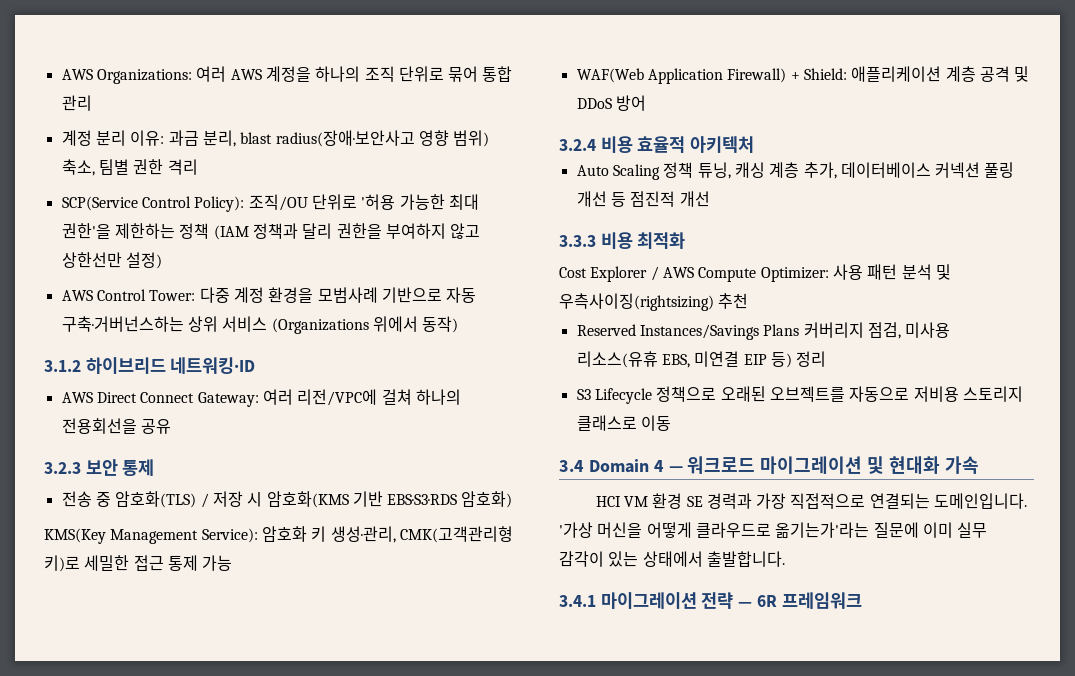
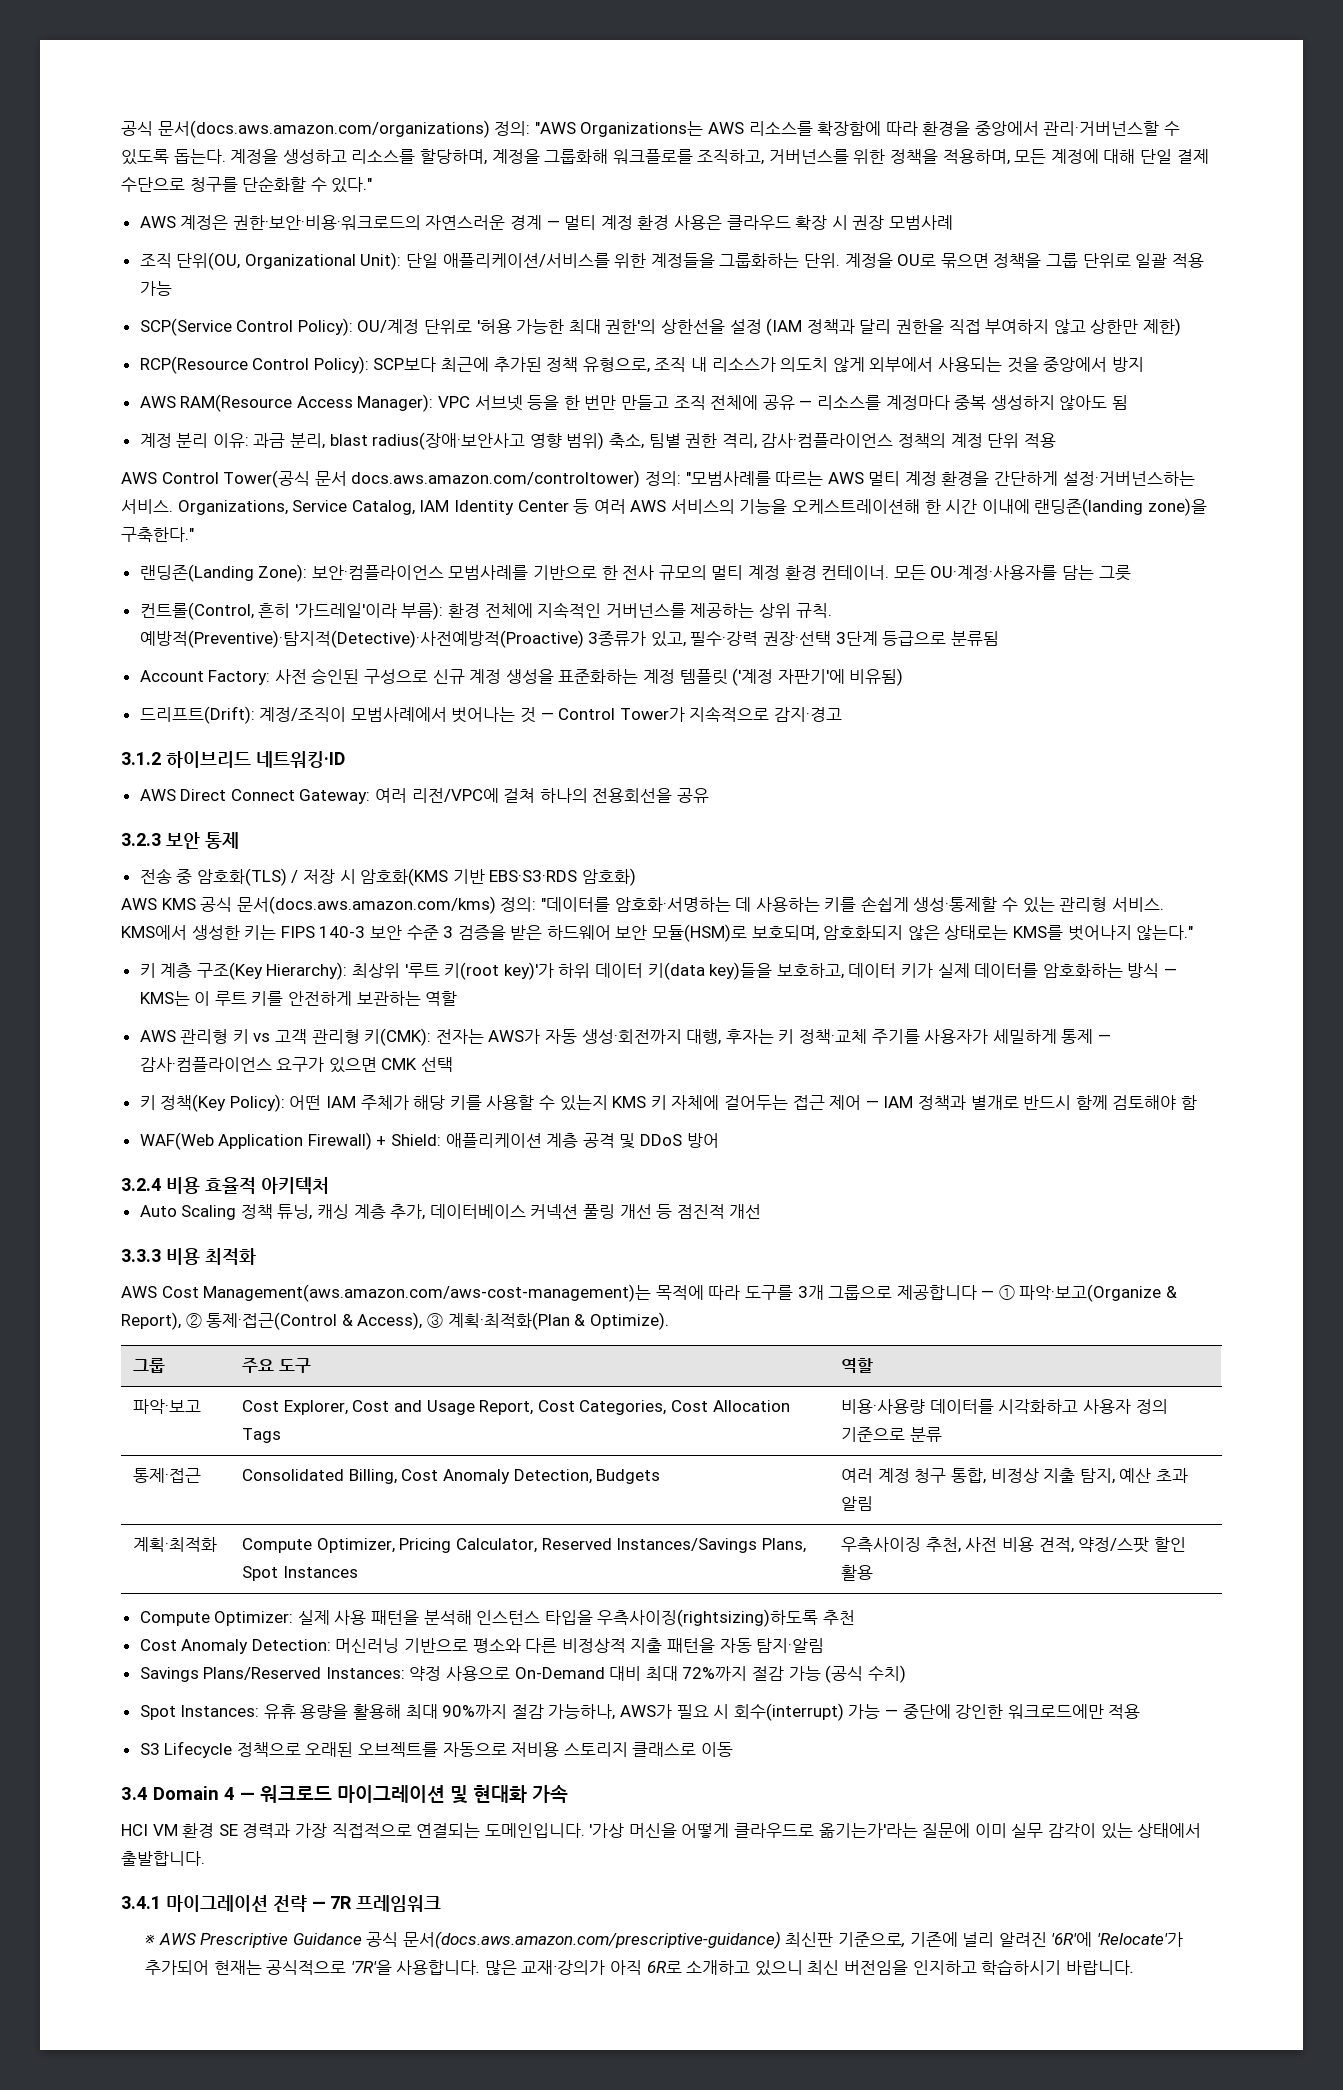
- AWS Organizations: 여러 AWS 계정을 하나의 조직 단위로 묶어 통합 관리
+ 공식 문서(docs.aws.amazon.com/organizations) 정의: "AWS Organizations는 AWS 리소스를 확장함에 따라 환경을 중앙에서 관리·거버넌스할 수 있도록 돕는다. 계정을 생성하고 리소스를 할당하며, 계정을 그룹화해 워크플로를 조직하고, 거버넌스를 위한 정책을 적용하며, 모든 계정에 대해 단일 결제 수단으로 청구를 단순화할 수 있다."
+ AWS 계정은 권한·보안·비용·워크로드의 자연스러운 경계 — 멀티 계정 환경 사용은 클라우드 확장 시 권장 모범사례
+ 조직 단위(OU, Organizational Unit): 단일 애플리케이션/서비스를 위한 계정들을 그룹화하는 단위. 계정을 OU로 묶으면 정책을 그룹 단위로 일괄 적용 가능
+ SCP(Service Control Policy): OU/계정 단위로 '허용 가능한 최대 권한'의 상한선을 설정 (IAM 정책과 달리 권한을 직접 부여하지 않고 상한만 제한)
+ RCP(Resource Control Policy): SCP보다 최근에 추가된 정책 유형으로, 조직 내 리소스가 의도치 않게 외부에서 사용되는 것을 중앙에서 방지
+ AWS RAM(Resource Access Manager): VPC 서브넷 등을 한 번만 만들고 조직 전체에 공유 — 리소스를 계정마다 중복 생성하지 않아도 됨
- 계정 분리 이유: 과금 분리, blast radius(장애·보안사고 영향 범위) 축소, 팀별 권한 격리
- SCP(Service Control Policy): 조직/OU 단위로 '허용 가능한 최대 권한'을 제한하는 정책 (IAM 정책과 달리 권한을 부여하지 않고 상한선만 설정)
- AWS Control Tower: 다중 계정 환경을 모범사례 기반으로 자동 구축·거버넌스하는 상위 서비스 (Organizations 위에서 동작)
+ 계정 분리 이유: 과금 분리, blast radius(장애·보안사고 영향 범위) 축소, 팀별 권한 격리, 감사·컴플라이언스 정책의 계정 단위 적용
+ AWS Control Tower(공식 문서 docs.aws.amazon.com/controltower) 정의: "모범사례를 따르는 AWS 멀티 계정 환경을 간단하게 설정·거버넌스하는 서비스. Organizations, Service Catalog, IAM Identity Center 등 여러 AWS 서비스의 기능을 오케스트레이션해 한 시간 이내에 랜딩존(landing zone)을 구축한다."
+ 랜딩존(Landing Zone): 보안·컴플라이언스 모범사례를 기반으로 한 전사 규모의 멀티 계정 환경 컨테이너. 모든 OU·계정·사용자를 담는 그릇
+ 컨트롤(Control, 흔히 '가드레일'이라 부름): 환경 전체에 지속적인 거버넌스를 제공하는 상위 규칙. 예방적(Preventive)·탐지적(Detective)·사전예방적(Proactive) 3종류가 있고, 필수·강력 권장·선택 3단계 등급으로 분류됨
+ Account Factory: 사전 승인된 구성으로 신규 계정 생성을 표준화하는 계정 템플릿 ('계정 자판기'에 비유됨)
+ 드리프트(Drift): 계정/조직이 모범사례에서 벗어나는 것 — Control Tower가 지속적으로 감지·경고
- KMS(Key Management Service): 암호화 키 생성·관리, CMK(고객관리형 키)로 세밀한 접근 통제 가능
+ AWS KMS 공식 문서(docs.aws.amazon.com/kms) 정의: "데이터를 암호화·서명하는 데 사용하는 키를 손쉽게 생성·통제할 수 있는 관리형 서비스. KMS에서 생성한 키는 FIPS 140-3 보안 수준 3 검증을 받은 하드웨어 보안 모듈(HSM)로 보호되며, 암호화되지 않은 상태로는 KMS를 벗어나지 않는다."
+ 키 계층 구조(Key Hierarchy): 최상위 '루트 키(root key)'가 하위 데이터 키(data key)들을 보호하고, 데이터 키가 실제 데이터를 암호화하는 방식 — KMS는 이 루트 키를 안전하게 보관하는 역할
+ AWS 관리형 키 vs 고객 관리형 키(CMK): 전자는 AWS가 자동 생성·회전까지 대행, 후자는 키 정책·교체 주기를 사용자가 세밀하게 통제 — 감사·컴플라이언스 요구가 있으면 CMK 선택
+ 키 정책(Key Policy): 어떤 IAM 주체가 해당 키를 사용할 수 있는지 KMS 키 자체에 걸어두는 접근 제어 — IAM 정책과 별개로 반드시 함께 검토해야 함
- Cost Explorer / AWS Compute Optimizer: 사용 패턴 분석 및 우측사이징(rightsizing) 추천
- Reserved Instances/Savings Plans 커버리지 점검, 미사용 리소스(유휴 EBS, 미연결 EIP 등) 정리
+ AWS Cost Management(aws.amazon.com/aws-cost-management)는 목적에 따라 도구를 3개 그룹으로 제공합니다 — ① 파악·보고(Organize & Report), ② 통제·접근(Control & Access), ③ 계획·최적화(Plan & Optimize).
+ 그룹 | 주요 도구 | 역할
+ 파악·보고 | Cost Explorer, Cost and Usage Report, Cost Categories, Cost Allocation Tags | 비용·사용량 데이터를 시각화하고 사용자 정의 기준으로 분류
+ 통제·접근 | Consolidated Billing, Cost Anomaly Detection, Budgets | 여러 계정 청구 통합, 비정상 지출 탐지, 예산 초과 알림
+ 계획·최적화 | Compute Optimizer, Pricing Calculator, Reserved Instances/Savings Plans, Spot Instances | 우측사이징 추천, 사전 비용 견적, 약정/스팟 할인 활용
+ Compute Optimizer: 실제 사용 패턴을 분석해 인스턴스 타입을 우측사이징(rightsizing)하도록 추천
+ Cost Anomaly Detection: 머신러닝 기반으로 평소와 다른 비정상적 지출 패턴을 자동 탐지·알림
+ Savings Plans/Reserved Instances: 약정 사용으로 On-Demand 대비 최대 72%까지 절감 가능 (공식 수치)
+ Spot Instances: 유휴 용량을 활용해 최대 90%까지 절감 가능하나, AWS가 필요 시 회수(interrupt) 가능 — 중단에 강인한 워크로드에만 적용
- 3.4.1 마이그레이션 전략 — 6R 프레임워크
+ 3.4.1 마이그레이션 전략 — 7R 프레임워크
+ ※ AWS Prescriptive Guidance 공식 문서(docs.aws.amazon.com/prescriptive-guidance) 최신판 기준으로, 기존에 널리 알려진 '6R'에 'Relocate'가 추가되어 현재는 공식적으로 '7R'을 사용합니다. 많은 교재·강의가 아직 6R로 소개하고 있으니 최신 버전임을 인지하고 학습하시기 바랍니다.

